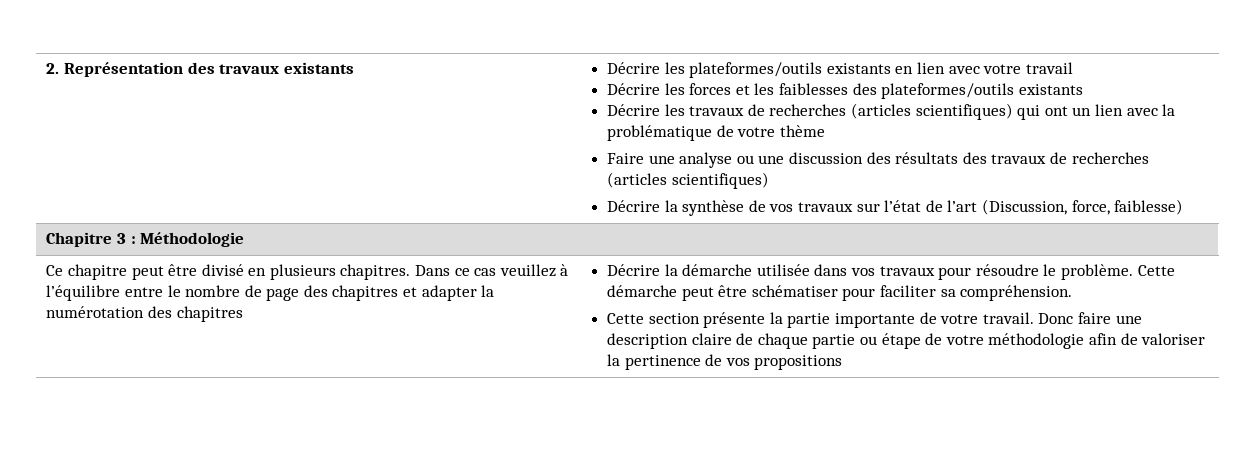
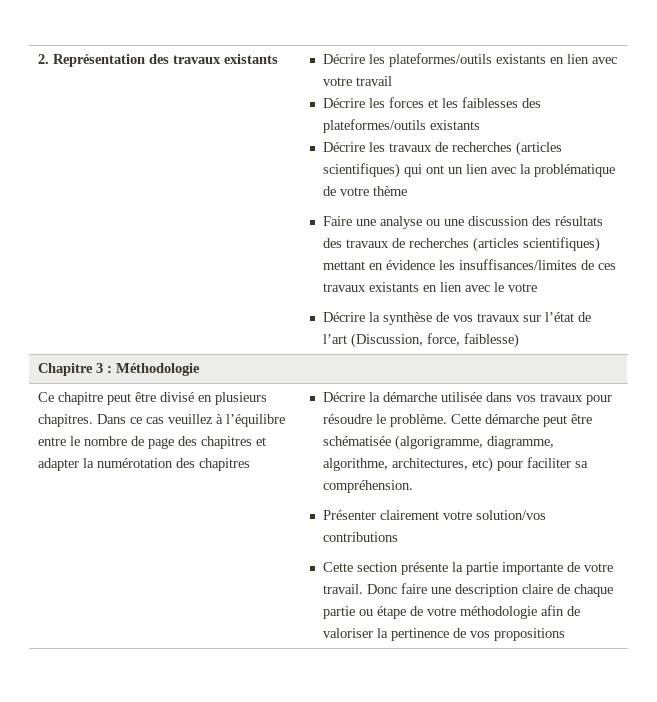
- Faire une analyse ou une discussion des résultats des travaux de recherches (articles scientifiques)
+ Faire une analyse ou une discussion des résultats des travaux de recherches (articles scientifiques) mettant en évidence les insuffisances/limites de ces travaux existants en lien avec le votre
- Cette démarche peut être schématiser pour faciliter sa compréhension.
+ Cette démarche peut être schématisée (algorigramme, diagramme, algorithme, architectures, etc) pour faciliter sa compréhension.
+ Présenter clairement votre solution/vos contributions

